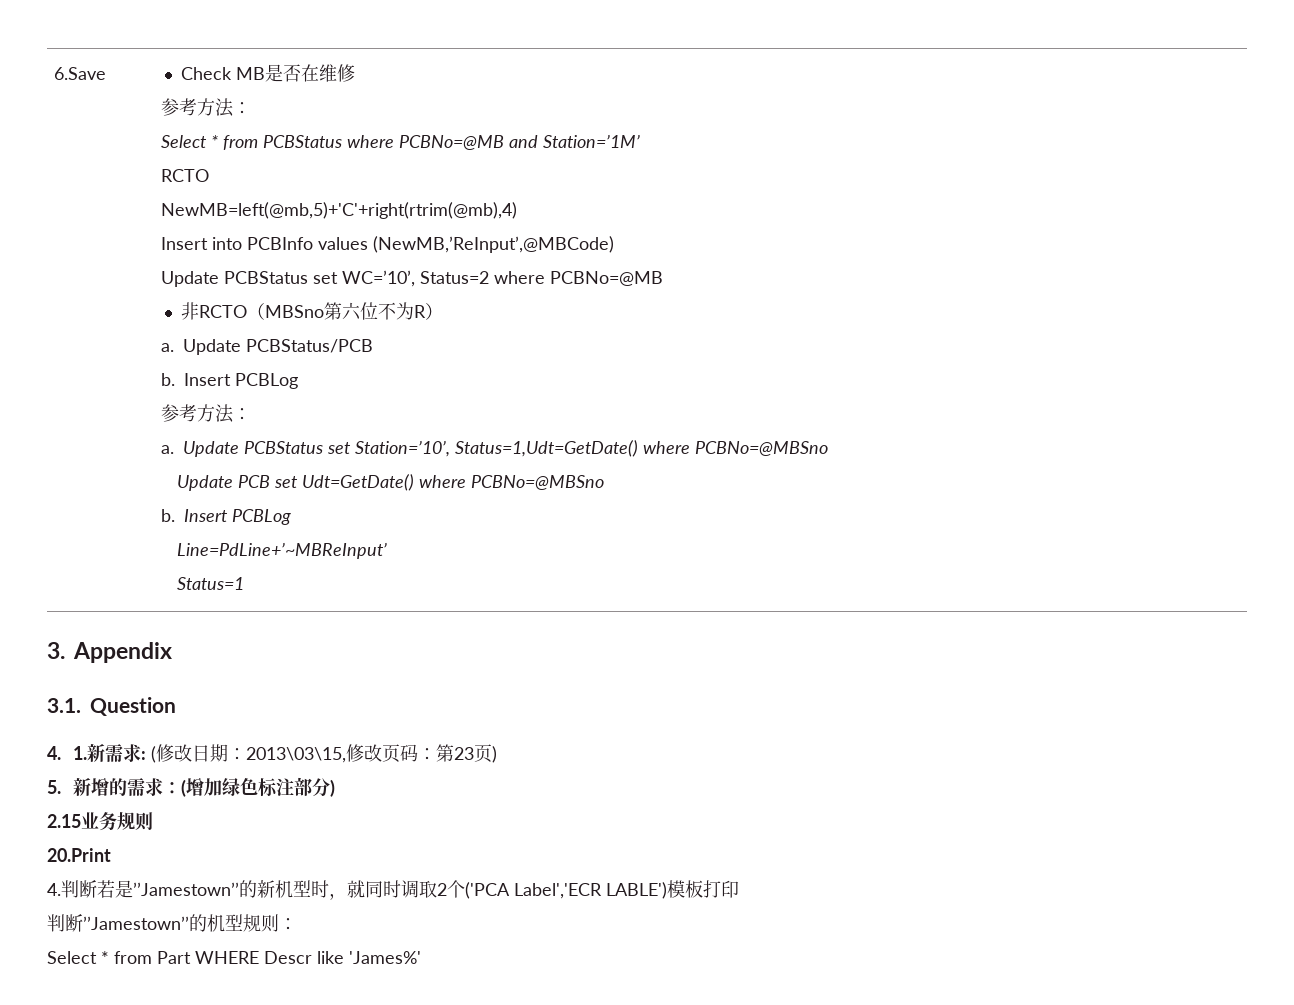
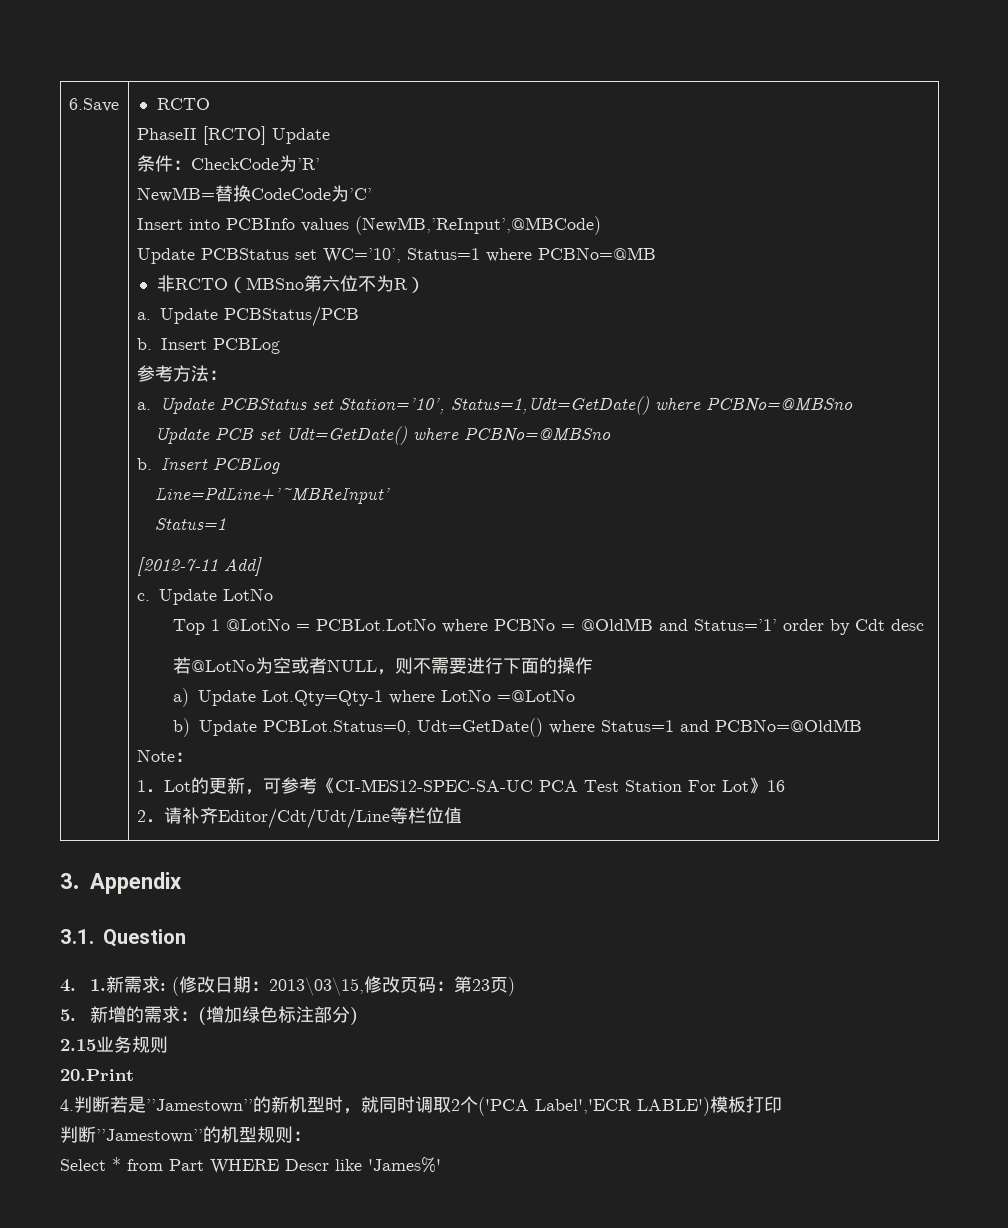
- 6.Save | Check MB是否在维修
- 参考方法：
- Select * from PCBStatus where PCBNo=@MB and Station=’1M’
- RCTO
- NewMB=left(@mb,5)+'C'+right(rtrim(@mb),4)
+ 6.Save | RCTO
+ PhaseII [RCTO] Update
+ 条件：CheckCode为’R’
+ NewMB=替换CodeCode为’C’
- Update PCBStatus set WC=’10’, Status=2 where PCBNo=@MB
+ Update PCBStatus set WC=’10’, Status=1 where PCBNo=@MB
+ [2012-7-11 Add]
+ c. Update LotNo
+ Top 1 @LotNo = PCBLot.LotNo where PCBNo = @OldMB and Status=’1’ order by Cdt desc
+ 若@LotNo为空或者NULL，则不需要进行下面的操作
+ a) Update Lot.Qty=Qty-1 where LotNo =@LotNo
+ b) Update PCBLot.Status=0, Udt=GetDate() where Status=1 and PCBNo=@OldMB
+ Note：
+ 1．Lot的更新，可参考《CI-MES12-SPEC-SA-UC PCA Test Station For Lot》16
+ 2．请补齐Editor/Cdt/Udt/Line等栏位值

